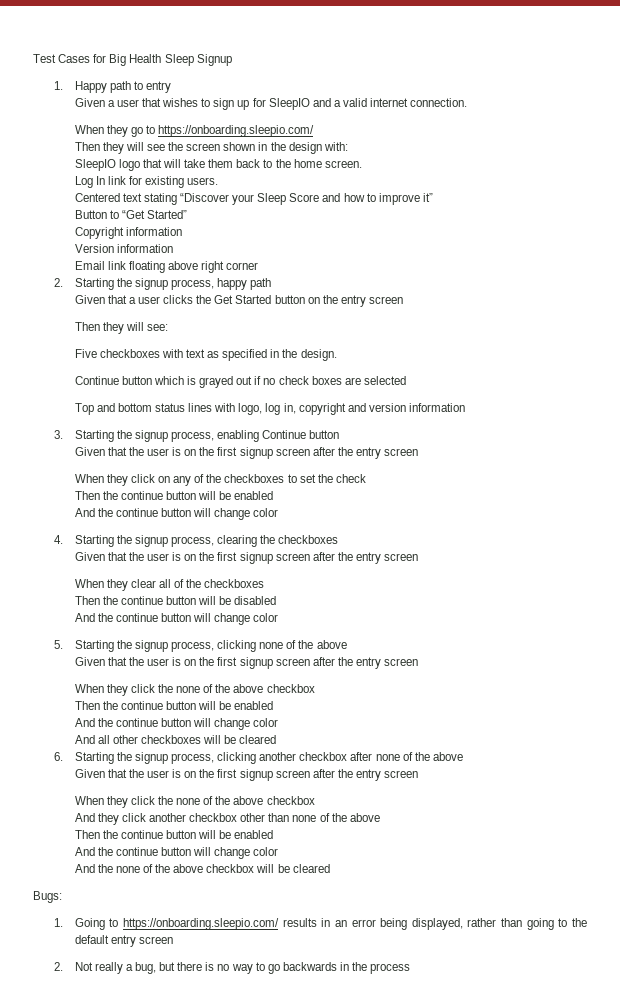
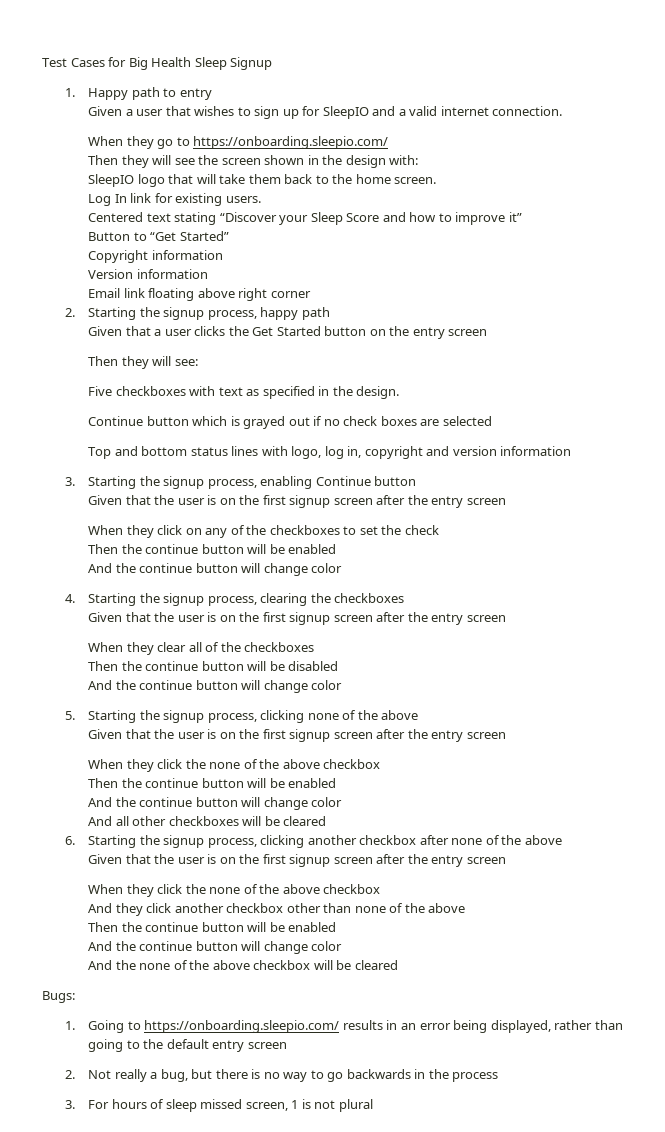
+ 3. For hours of sleep missed screen, 1 is not plural

